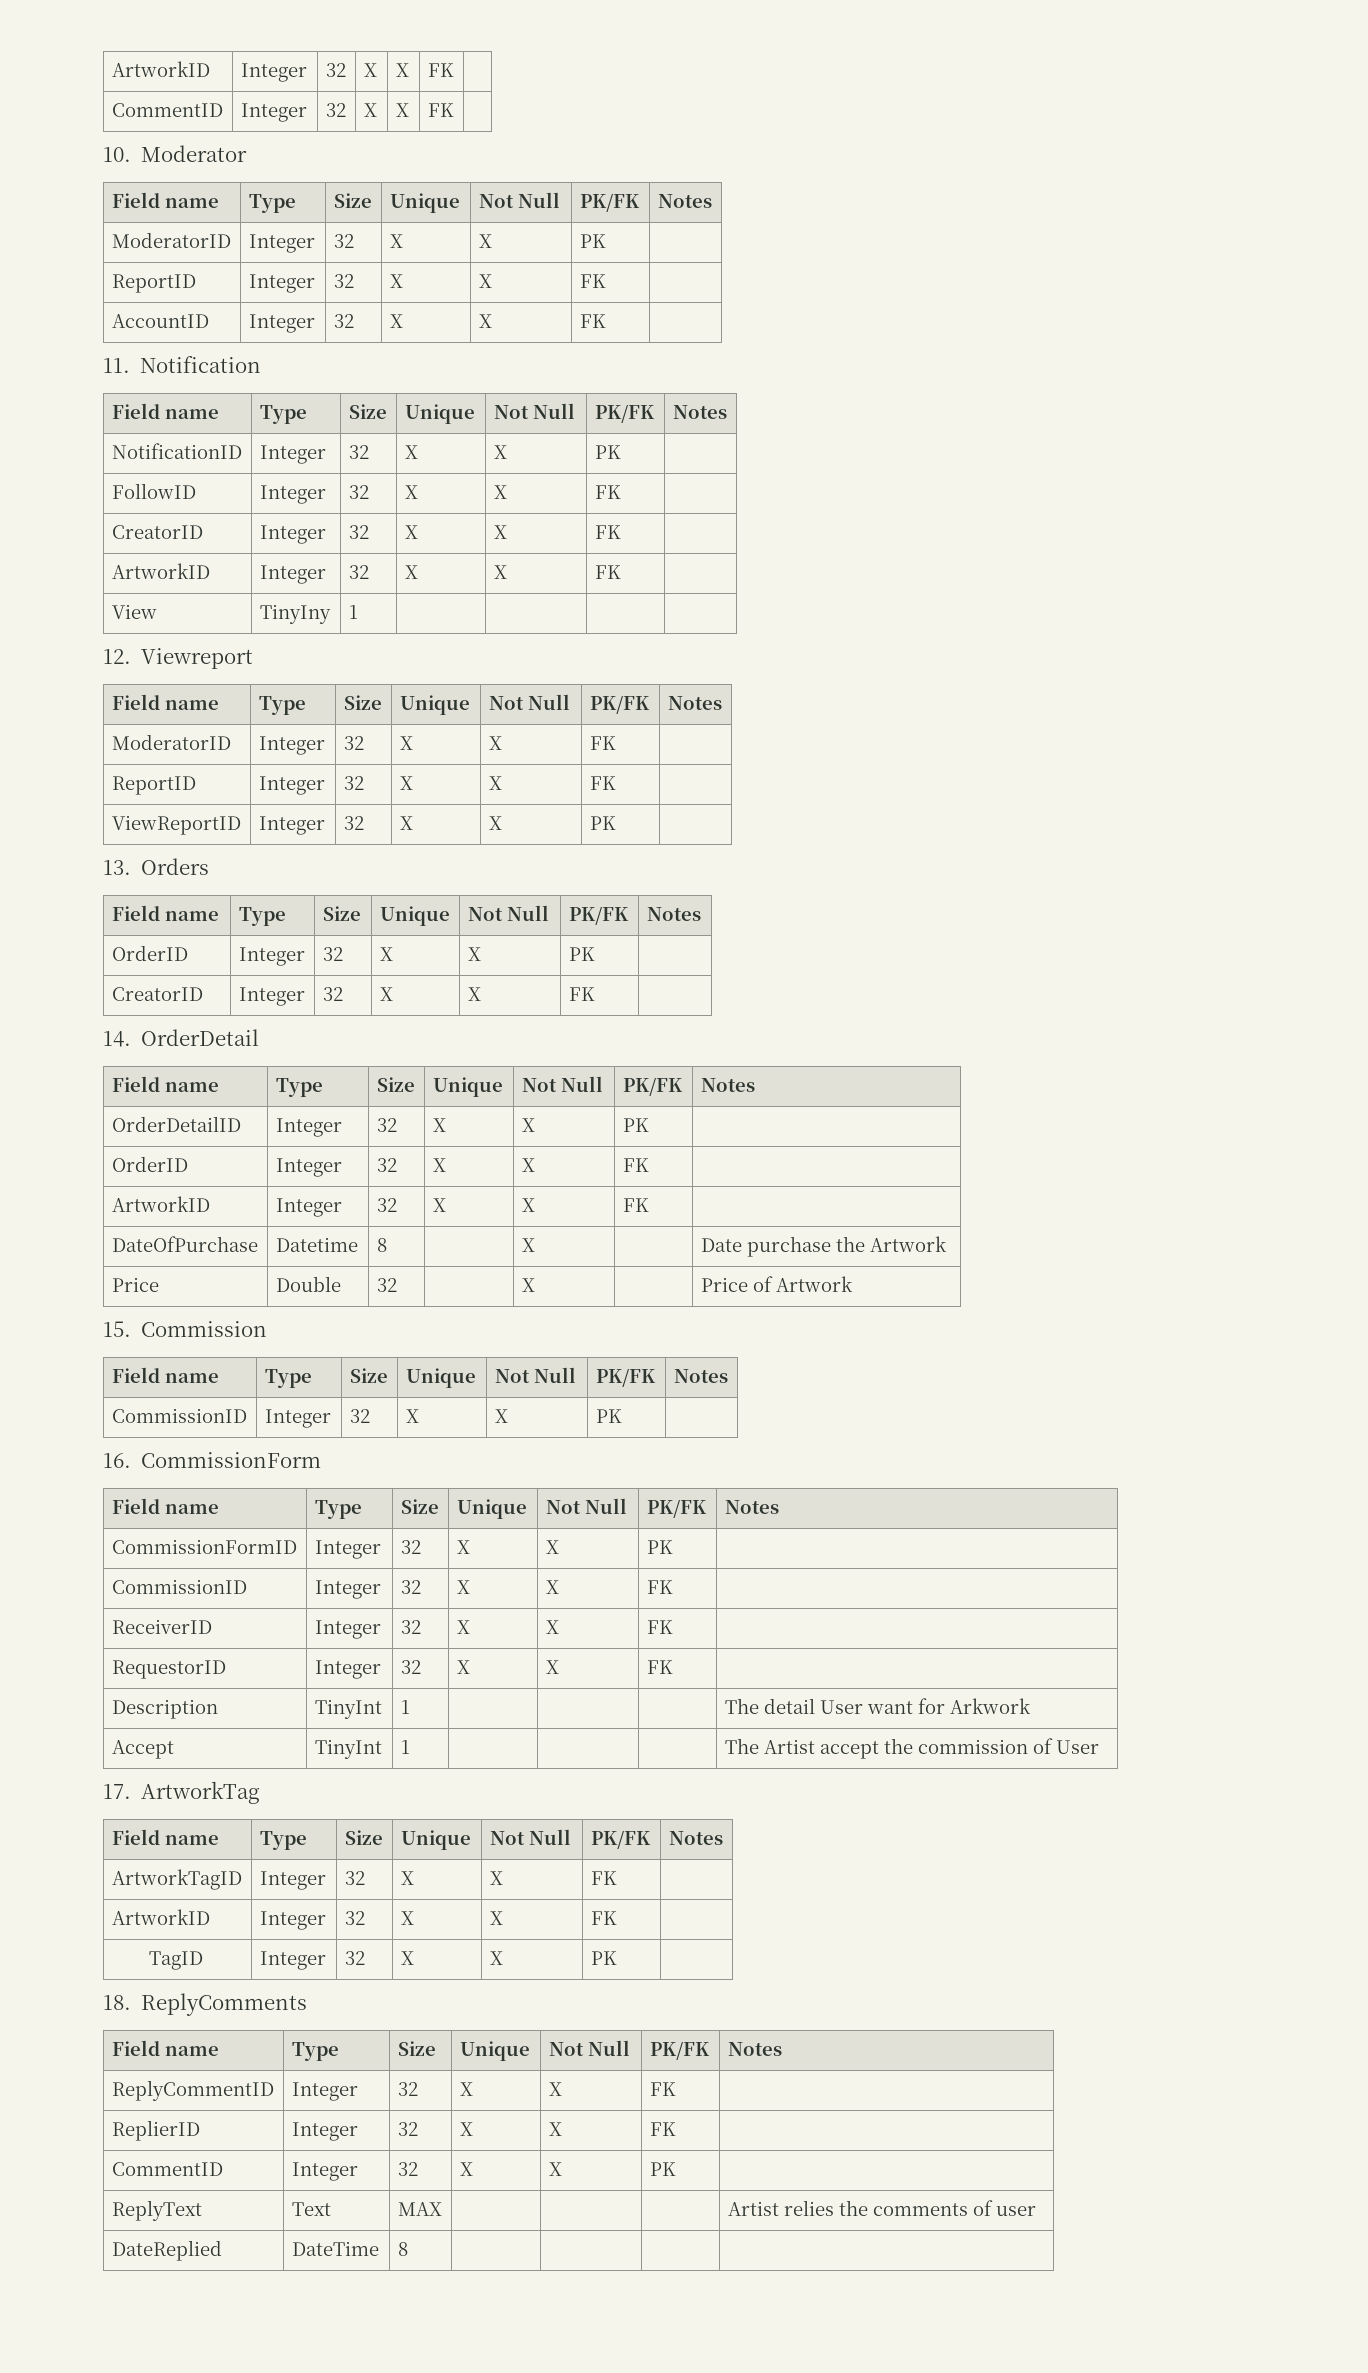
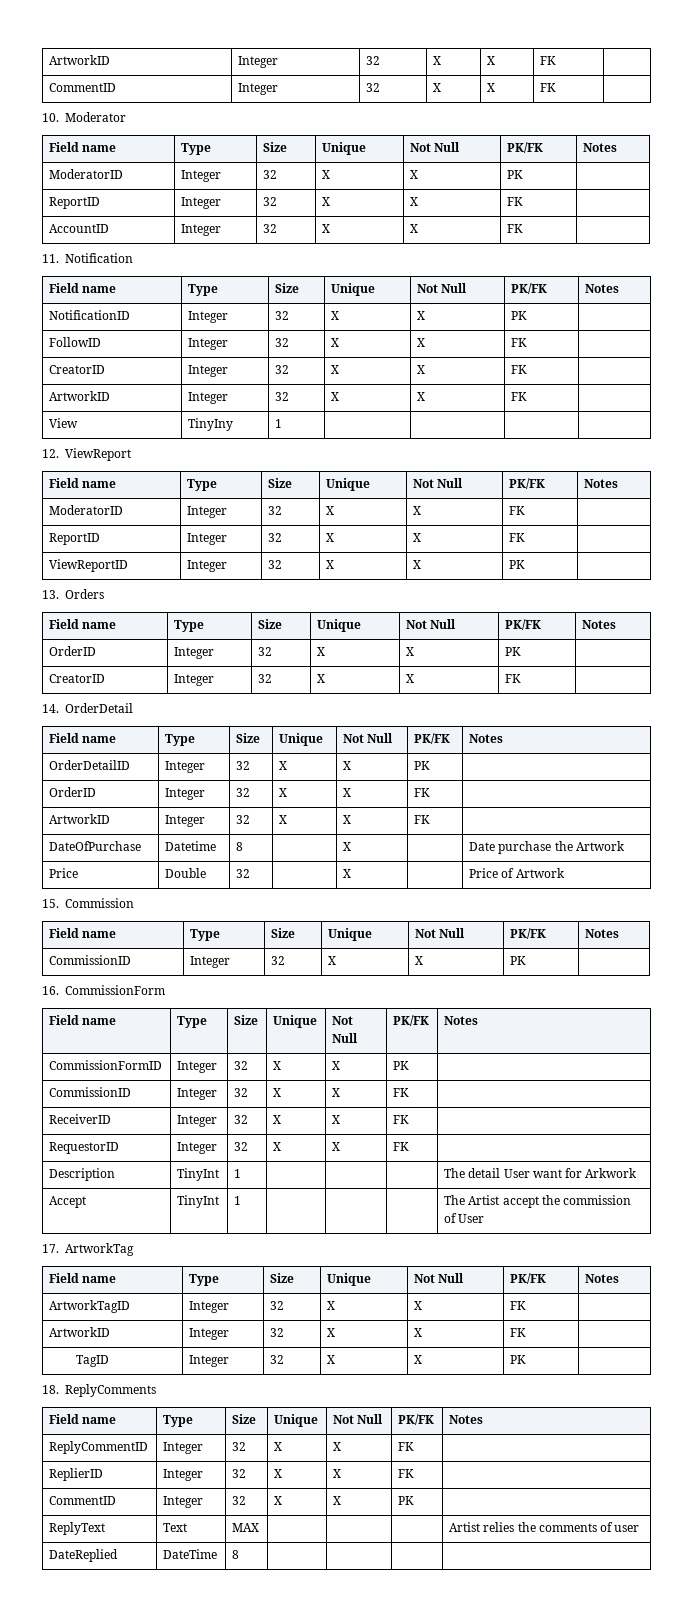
- 12. Viewreport
+ 12. ViewReport

